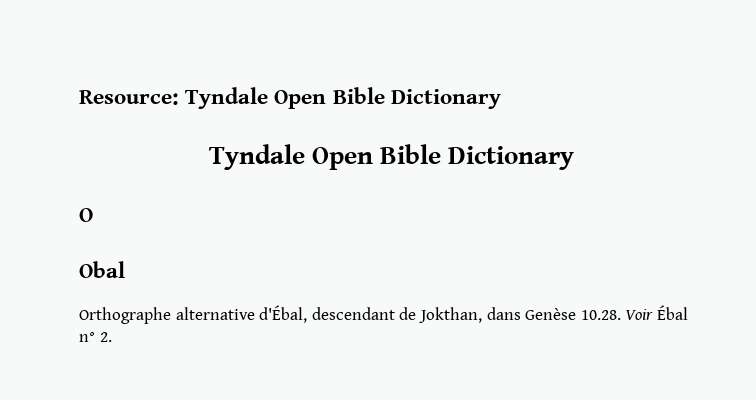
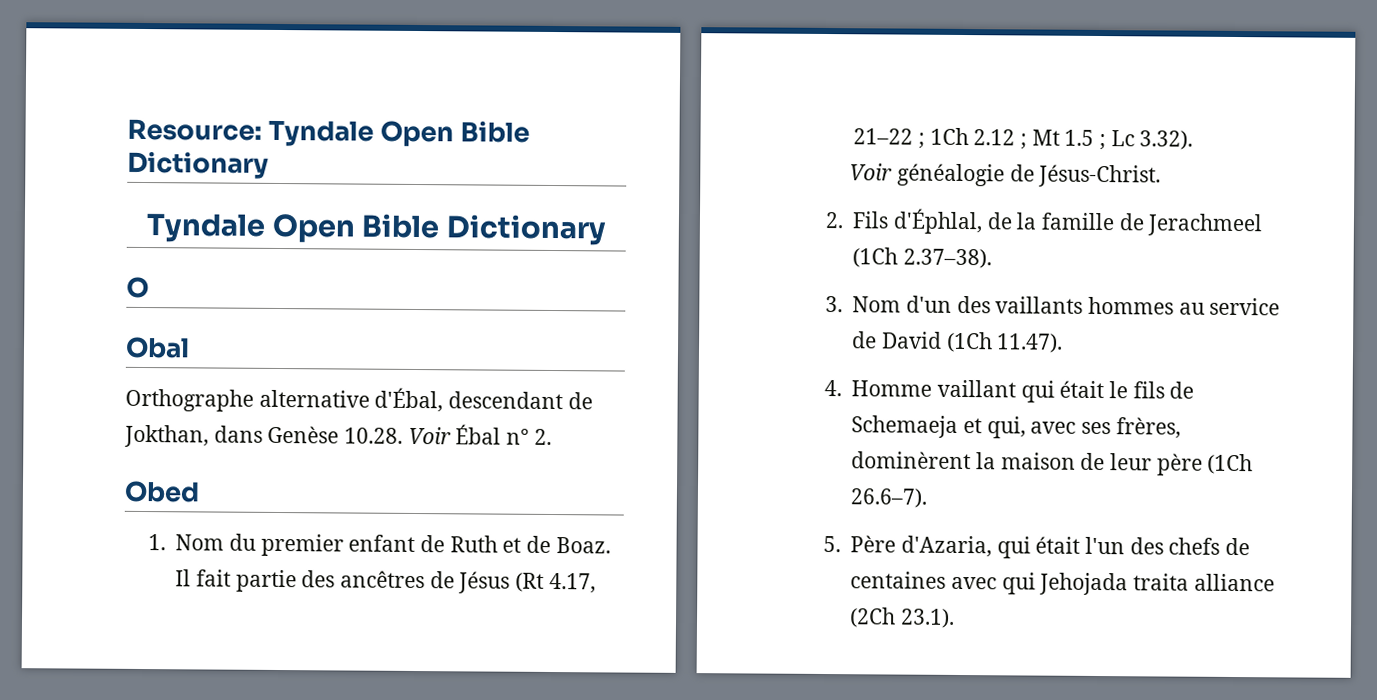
+ Obed
+ 1. Nom du premier enfant de Ruth et de Boaz. Il fait partie des ancêtres de Jésus (Rt 4.17, 21–22 ; 1Ch 2.12 ; Mt 1.5 ; Lc 3.32).
+ Voir généalogie de Jésus-Christ.
+ 2. Fils d'Éphlal, de la famille de Jerachmeel (1Ch 2.37–38).
+ 3. Nom d'un des vaillants hommes au service de David (1Ch 11.47).
+ 4. Homme vaillant qui était le fils de Schemaeja et qui, avec ses frères, dominèrent la maison de leur père (1Ch 26.6–7).
+ 5. Père d'Azaria, qui était l'un des chefs de centaines avec qui Jehojada traita alliance (2Ch 23.1).

